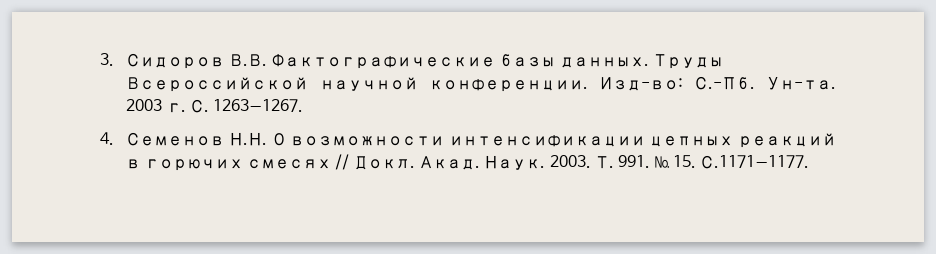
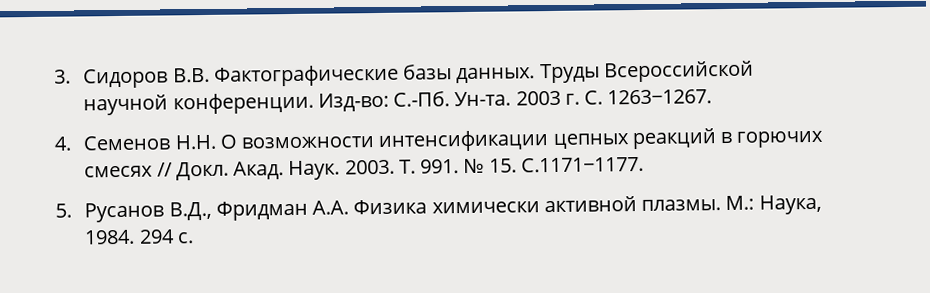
+ 5. Русанов В.Д., Фридман А.А. Физика химически активной плазмы. М.: Наука, 1984. 294 с.

